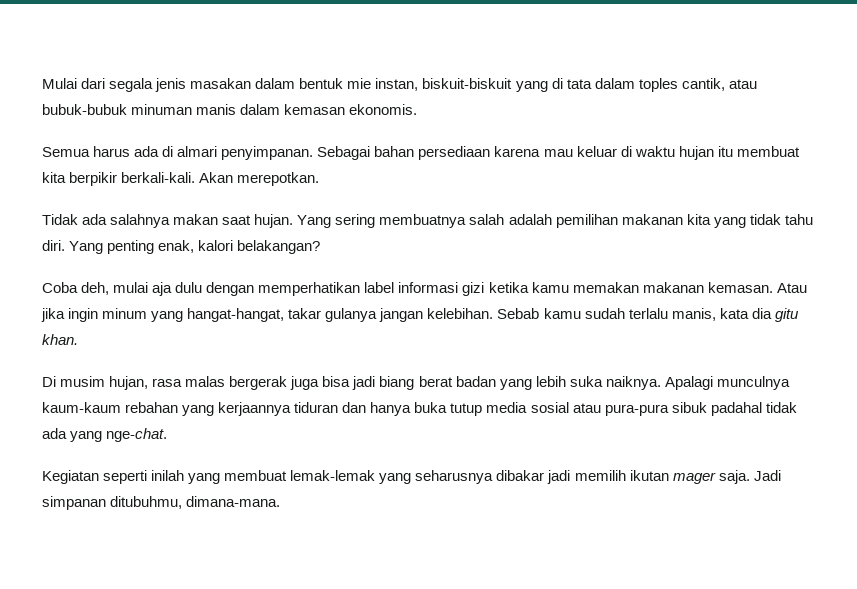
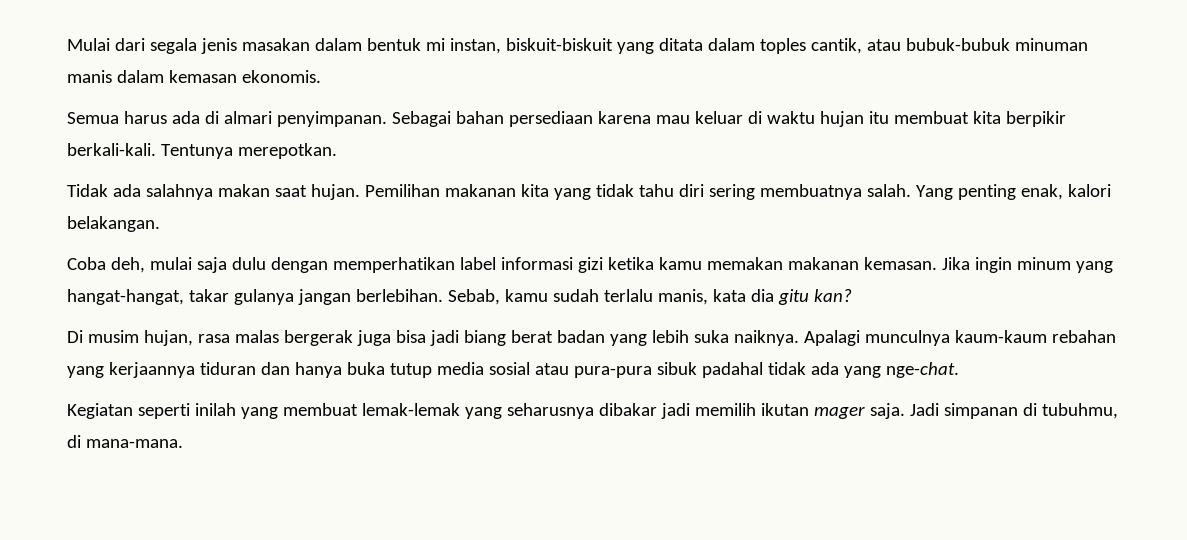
- Mulai dari segala jenis masakan dalam bentuk mie instan, biskuit-biskuit yang di tata dalam toples cantik, atau bubuk-bubuk minuman manis dalam kemasan ekonomis.
+ Mulai dari segala jenis masakan dalam bentuk mi instan, biskuit-biskuit yang ditata dalam toples cantik, atau bubuk-bubuk minuman manis dalam kemasan ekonomis.
- Akan merepotkan.
+ Tentunya merepotkan.
- Yang sering membuatnya salah adalah pemilihan makanan kita yang tidak tahu diri.
+ Pemilihan makanan kita yang tidak tahu diri sering membuatnya salah.
- Yang penting enak, kalori belakangan?
+ Yang penting enak, kalori belakangan.
- Coba deh, mulai aja dulu dengan memperhatikan label informasi gizi ketika kamu memakan makanan kemasan.
+ Coba deh, mulai saja dulu dengan memperhatikan label informasi gizi ketika kamu memakan makanan kemasan.
- Atau jika ingin minum yang hangat-hangat, takar gulanya jangan kelebihan. Sebab kamu sudah terlalu manis, kata dia gitu khan.
+ Jika ingin minum yang hangat-hangat, takar gulanya jangan berlebihan. Sebab, kamu sudah terlalu manis, kata dia gitu kan?
- Jadi simpanan ditubuhmu, dimana-mana.
+ Jadi simpanan di tubuhmu, di mana-mana.

